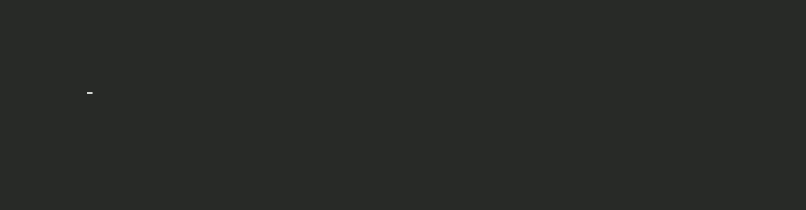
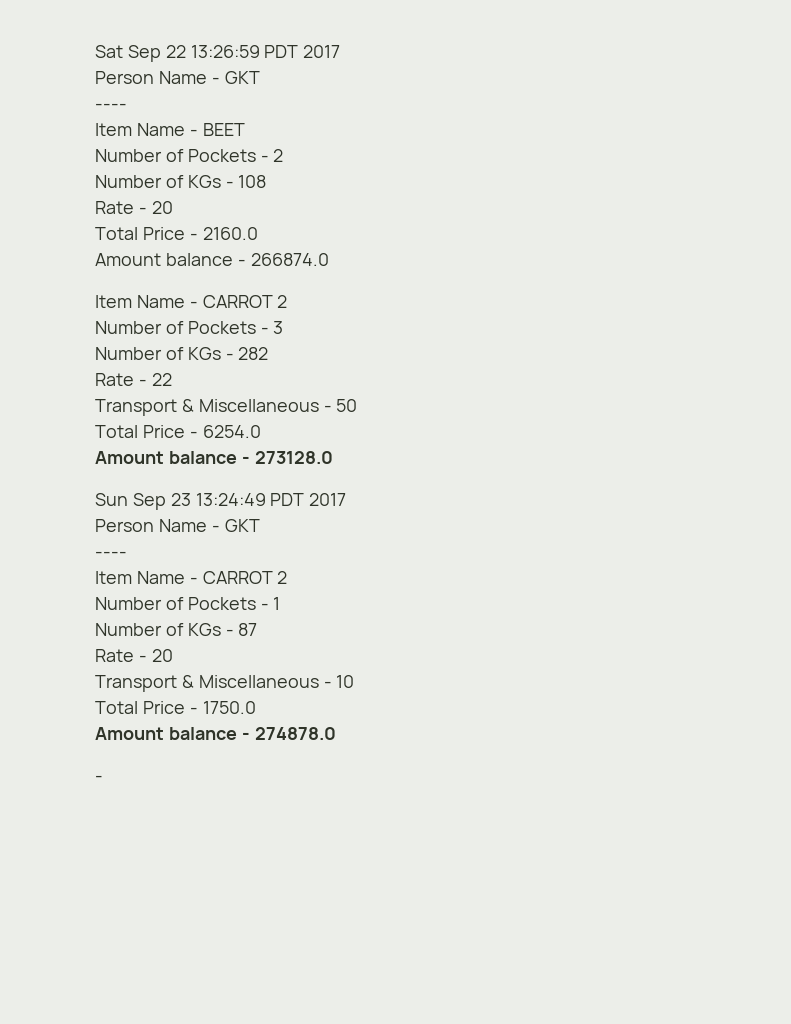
+ Sat Sep 22 13:26:59 PDT 2017
+ Person Name - GKT
+ ----
+ Item Name - BEET
+ Number of Pockets - 2
+ Number of KGs - 108
+ Rate - 20
+ Total Price - 2160.0
+ Amount balance - 266874.0
+ Item Name - CARROT 2
+ Number of Pockets - 3
+ Number of KGs - 282
+ Rate - 22
+ Transport & Miscellaneous - 50
+ Total Price - 6254.0
+ Amount balance - 273128.0
+ Sun Sep 23 13:24:49 PDT 2017
+ Person Name - GKT
+ ----
+ Item Name - CARROT 2
+ Number of Pockets - 1
+ Number of KGs - 87
+ Rate - 20
+ Transport & Miscellaneous - 10
+ Total Price - 1750.0
+ Amount balance - 274878.0

